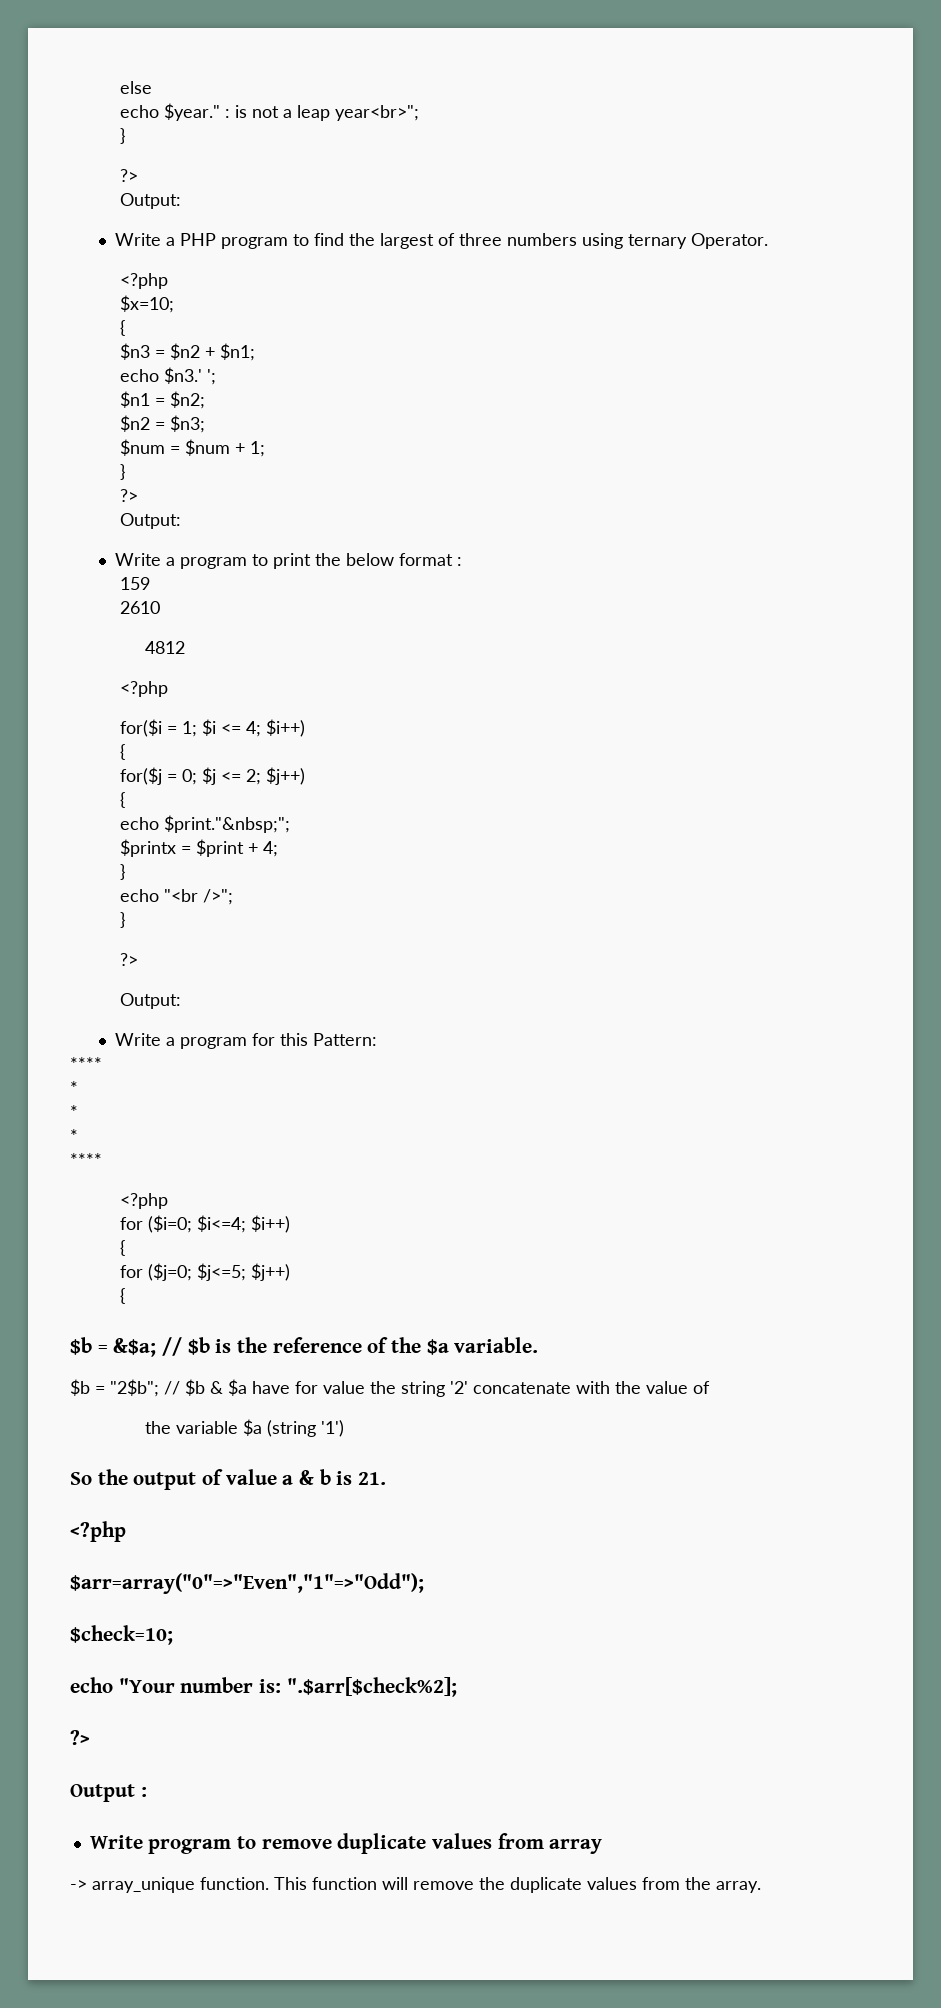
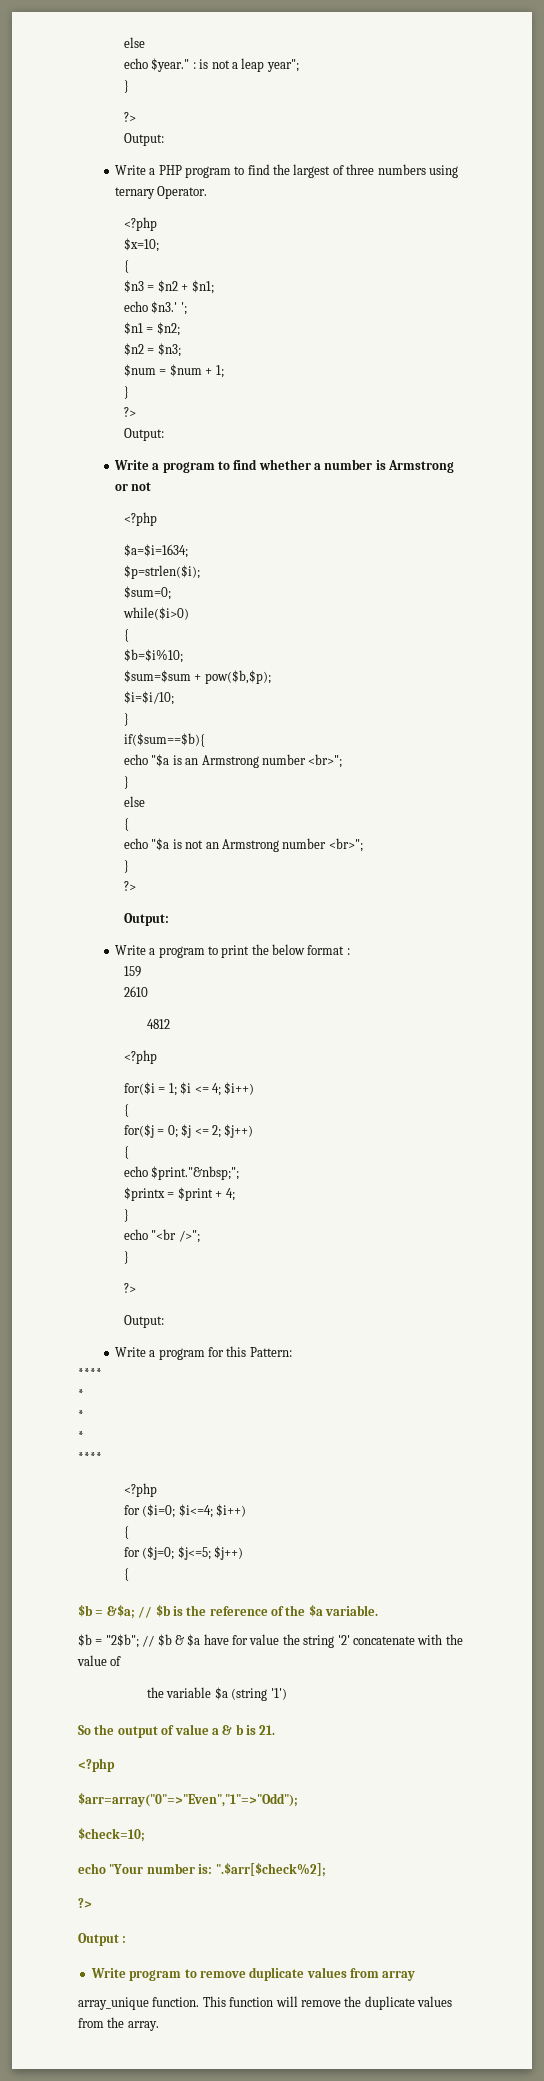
- echo $year." : is not a leap year<br>";
+ echo $year." : is not a leap year";
+ Write a program to find whether a number is Armstrong or not
+ <?php
+ $a=$i=1634;
+ $p=strlen($i);
+ $sum=0;
+ while($i>0)
+ {
+ $b=$i%10;
+ $sum=$sum + pow($b,$p);
+ $i=$i/10;
+ }
+ if($sum==$b){
+ echo "$a is an Armstrong number <br>";
+ }
+ else
+ {
+ echo "$a is not an Armstrong number <br>";
+ }
+ ?>
+ Output:
- -> array_unique function.
+ array_unique function.

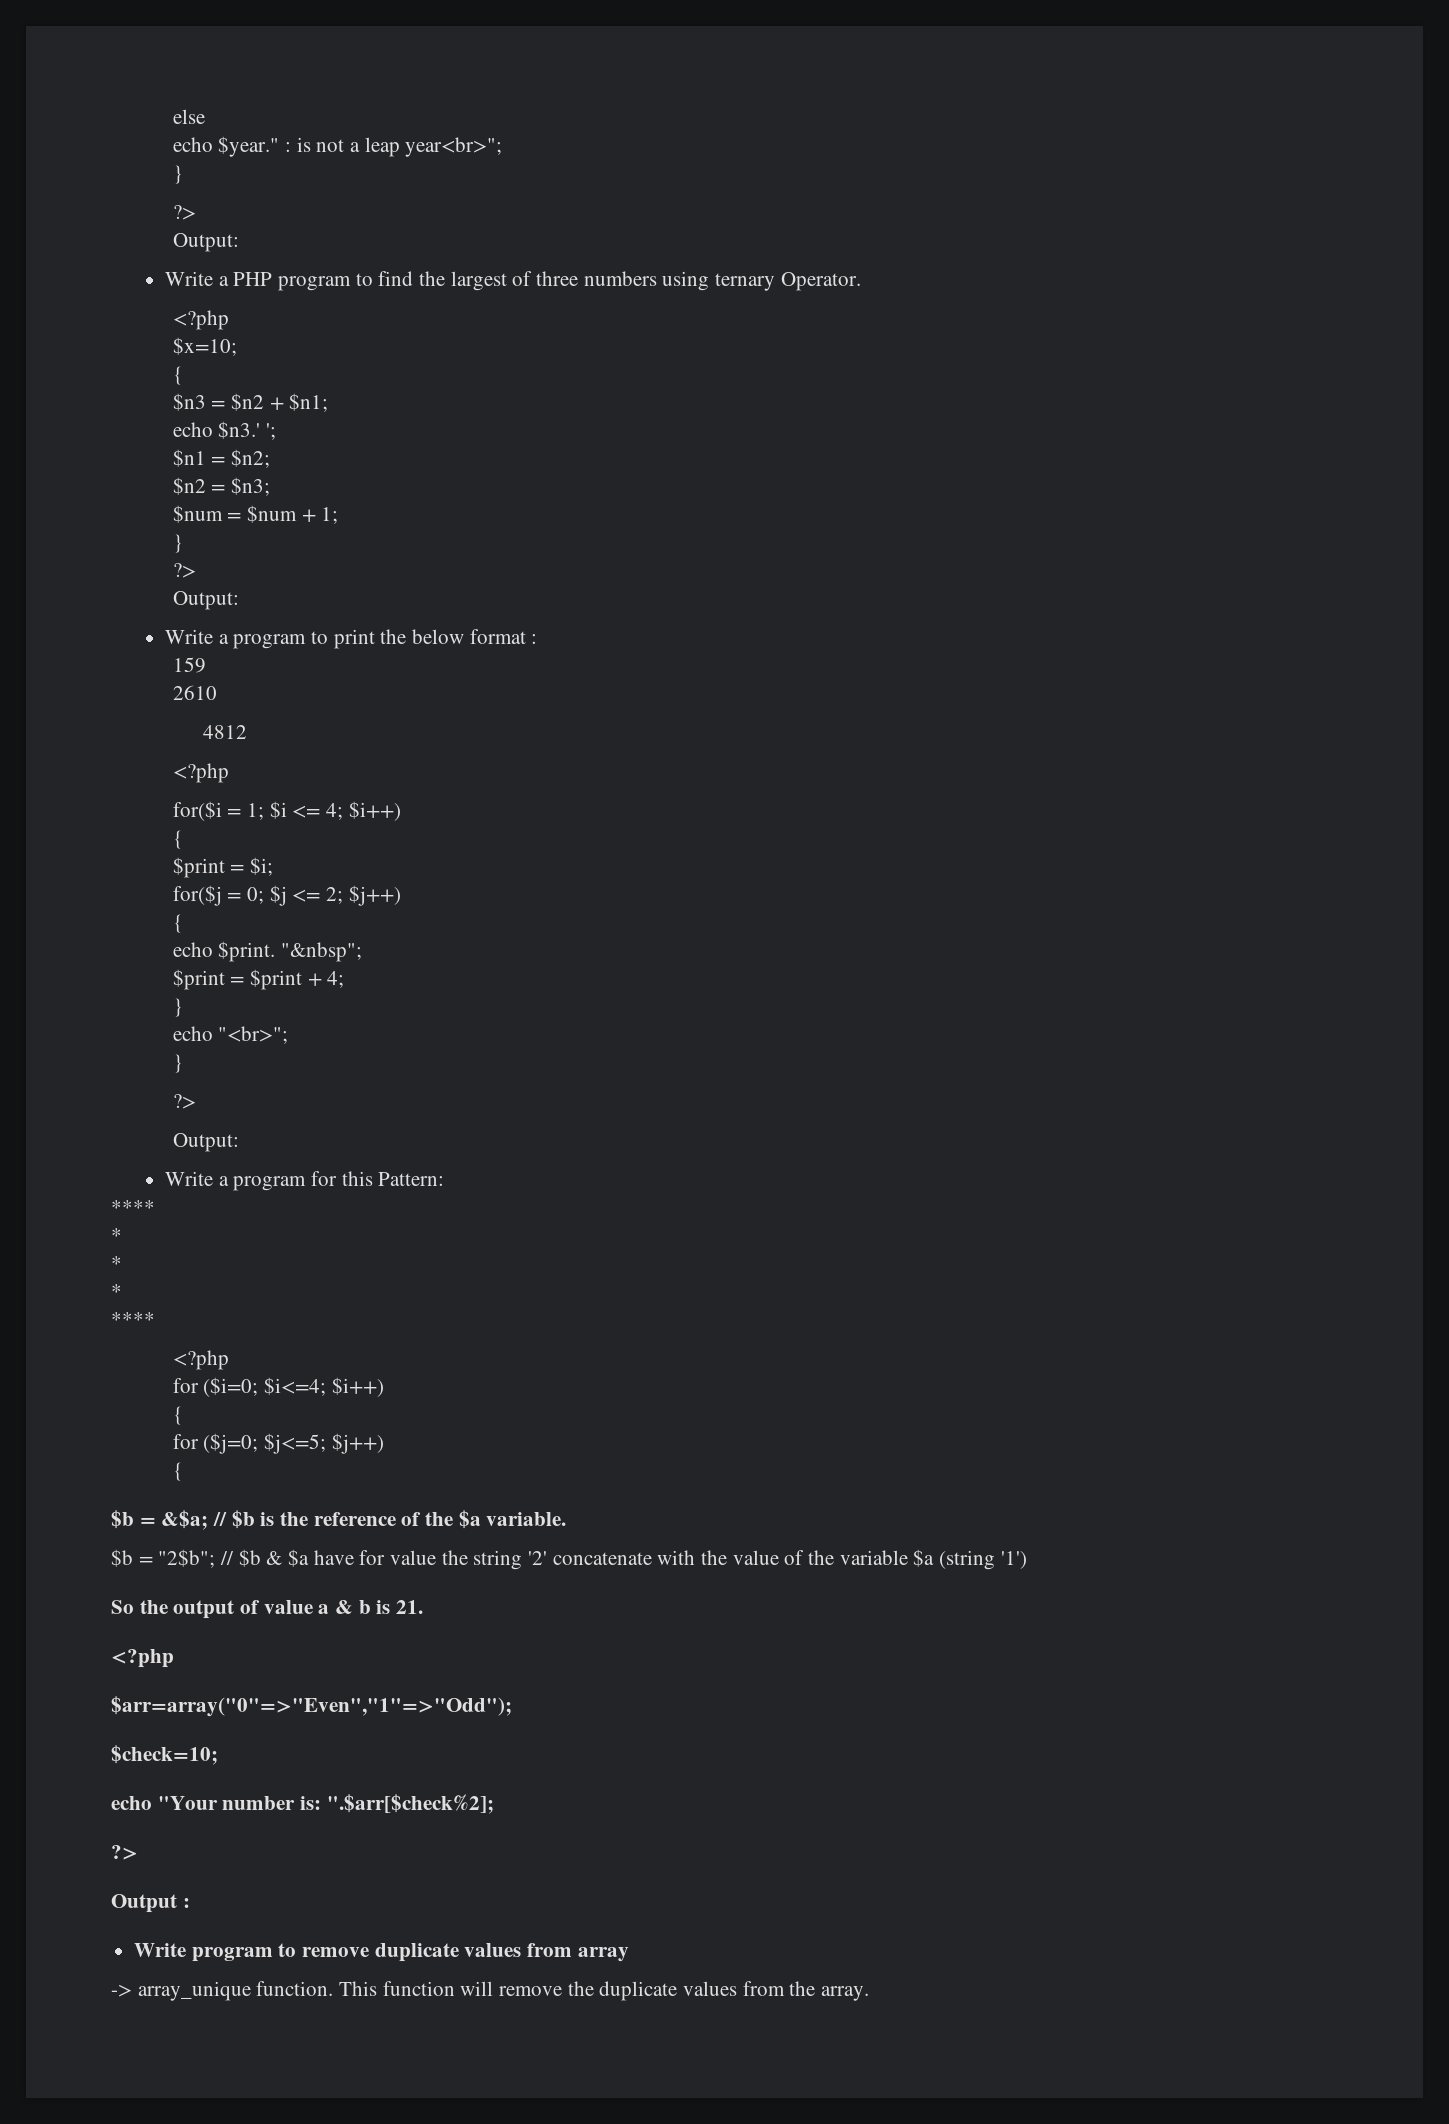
- echo $year." : is not a leap year";
+ echo $year." : is not a leap year<br>";
- Write a program to find whether a number is Armstrong or not
- <?php
- $a=$i=1634;
- $p=strlen($i);
- $sum=0;
- while($i>0)
- {
- $b=$i%10;
- $sum=$sum + pow($b,$p);
- $i=$i/10;
- }
- if($sum==$b){
- echo "$a is an Armstrong number <br>";
- }
- else
- {
- echo "$a is not an Armstrong number <br>";
- }
- ?>
- Output:
+ $print = $i;
- echo $print."&nbsp;";
- $printx = $print + 4;
+ echo $print. "&nbsp";
+ $print = $print + 4;
- echo "<br />";
+ echo "<br>";
- $b = "2$b"; // $b & $a have for value the string '2' concatenate with the value of
- the variable $a (string '1')
+ $b = "2$b"; // $b & $a have for value the string '2' concatenate with the value of the variable $a (string '1')
- array_unique function.
+ -> array_unique function.

